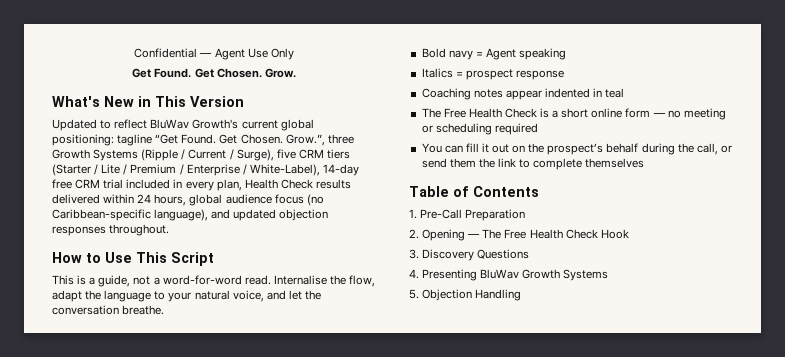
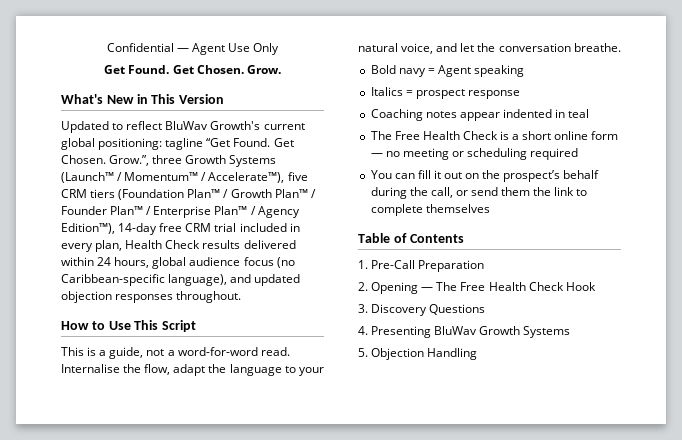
- Grow.”, three Growth Systems (Ripple / Current / Surge), five CRM tiers (Starter / Lite / Premium / Enterprise / White-Label), 14-day free CRM trial included in every plan, Health Check results delivered within 24 hours, global audience focus (no Caribbean-specific language), and updated objection responses throughout.
+ Grow.”, three Growth Systems (Launch™ / Momentum™ / Accelerate™), five CRM tiers (Foundation Plan™ / Growth Plan™ / Founder Plan™ / Enterprise Plan™ / Agency Edition™), 14-day free CRM trial included in every plan, Health Check results delivered within 24 hours, global audience focus (no Caribbean-specific language), and updated objection responses throughout.

